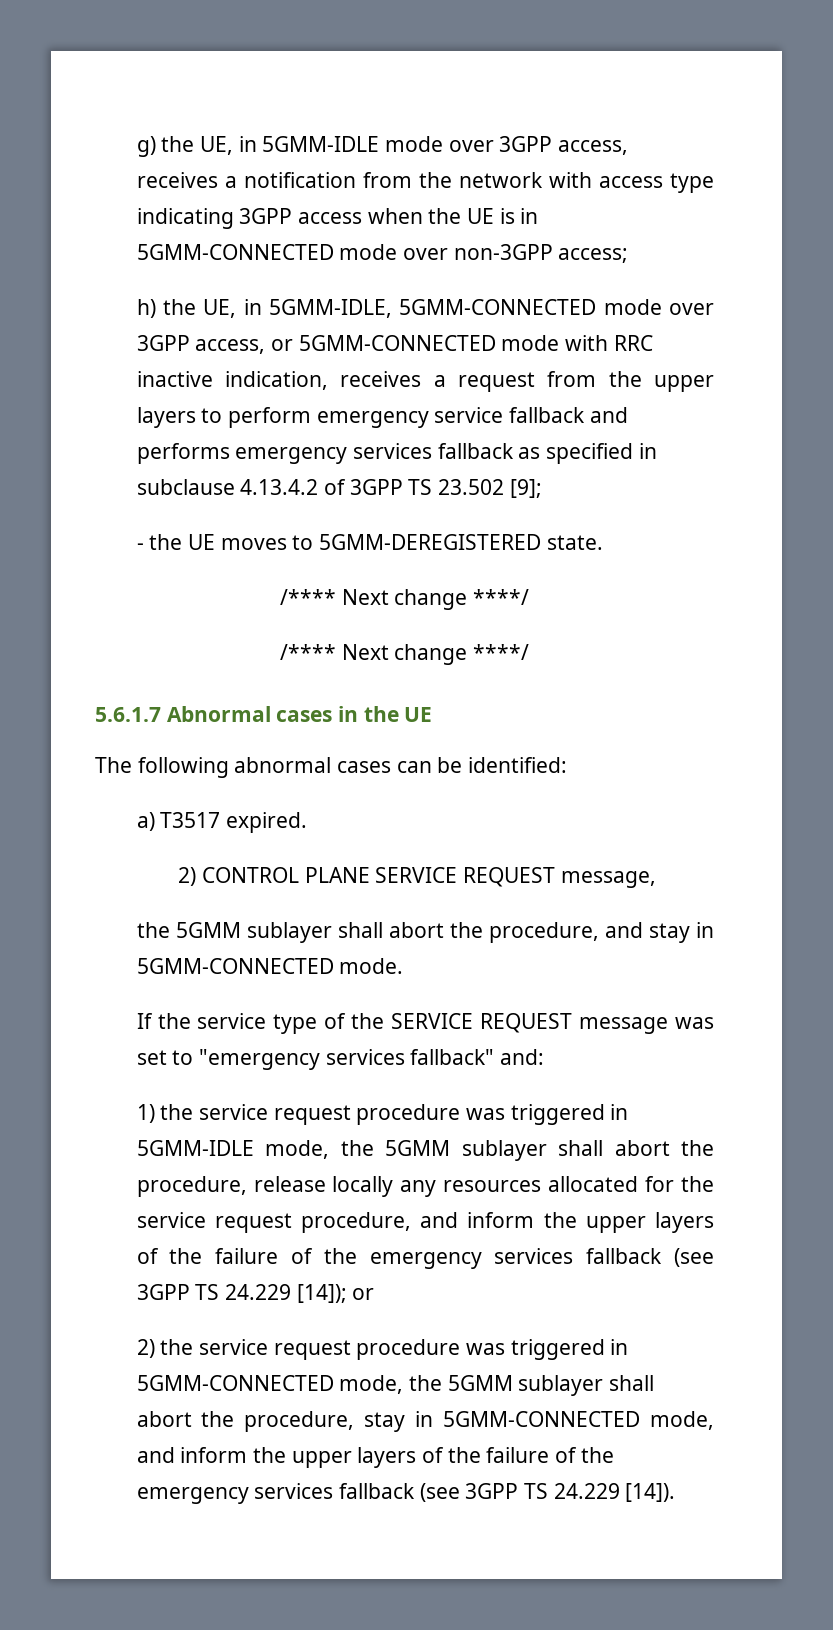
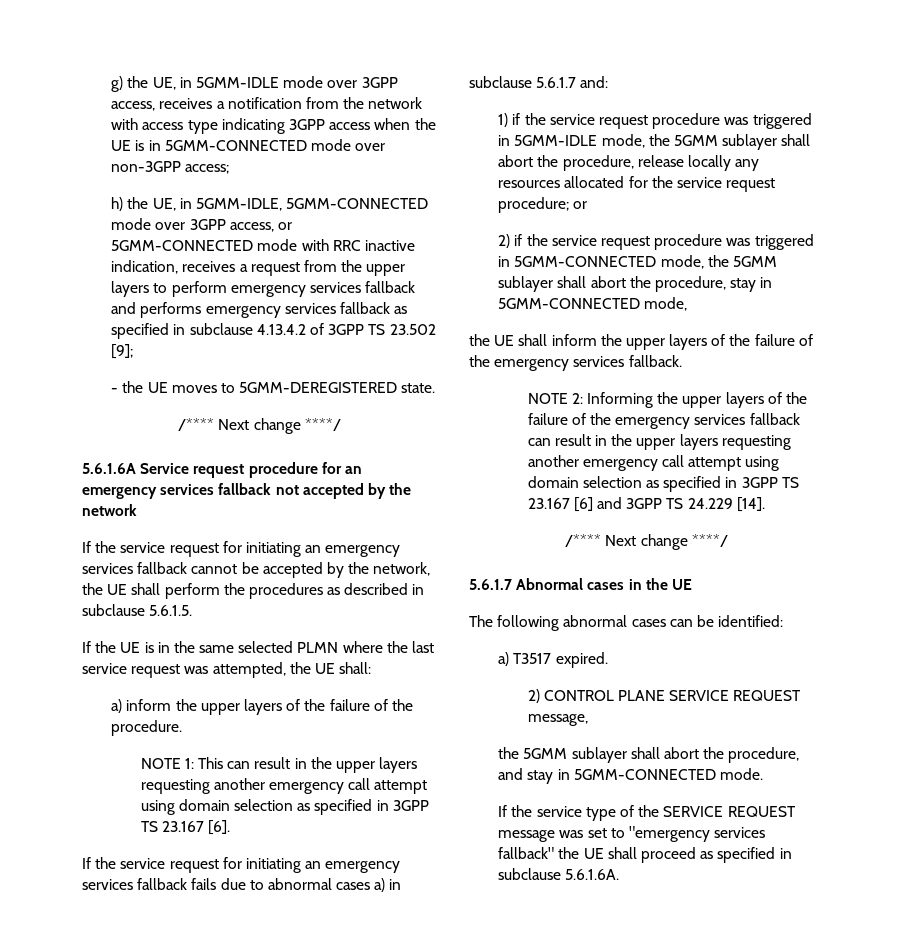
- h) the UE, in 5GMM-IDLE, 5GMM-CONNECTED mode over 3GPP access, or 5GMM-CONNECTED mode with RRC inactive indication, receives a request from the upper layers to perform emergency service fallback and performs emergency services fallback as specified in subclause 4.13.4.2 of 3GPP TS 23.502 [9];
+ h) the UE, in 5GMM-IDLE, 5GMM-CONNECTED mode over 3GPP access, or 5GMM-CONNECTED mode with RRC inactive indication, receives a request from the upper layers to perform emergency services fallback and performs emergency services fallback as specified in subclause 4.13.4.2 of 3GPP TS 23.502 [9];
+ 5.6.1.6A Service request procedure for an emergency services fallback not accepted by the network
+ If the service request for initiating an emergency services fallback cannot be accepted by the network, the UE shall perform the procedures as described in subclause 5.6.1.5.
+ If the UE is in the same selected PLMN where the last service request was attempted, the UE shall:
+ a) inform the upper layers of the failure of the procedure.
+ NOTE 1: This can result in the upper layers requesting another emergency call attempt using domain selection as specified in 3GPP TS 23.167 [6].
+ If the service request for initiating an emergency services fallback fails due to abnormal cases a) in subclause 5.6.1.7 and:
+ 1) if the service request procedure was triggered in 5GMM-IDLE mode, the 5GMM sublayer shall abort the procedure, release locally any resources allocated for the service request procedure; or
+ 2) if the service request procedure was triggered in 5GMM-CONNECTED mode, the 5GMM sublayer shall abort the procedure, stay in 5GMM-CONNECTED mode,
+ the UE shall inform the upper layers of the failure of the emergency services fallback.
+ NOTE 2: Informing the upper layers of the failure of the emergency services fallback can result in the upper layers requesting another emergency call attempt using domain selection as specified in 3GPP TS 23.167 [6] and 3GPP TS 24.229 [14].
- If the service type of the SERVICE REQUEST message was set to "emergency services fallback" and:
- 1) the service request procedure was triggered in 5GMM-IDLE mode, the 5GMM sublayer shall abort the procedure, release locally any resources allocated for the service request procedure, and inform the upper layers of the failure of the emergency services fallback (see 3GPP TS 24.229 [14]); or
- 2) the service request procedure was triggered in 5GMM-CONNECTED mode, the 5GMM sublayer shall abort the procedure, stay in 5GMM-CONNECTED mode, and inform the upper layers of the failure of the emergency services fallback (see 3GPP TS 24.229 [14]).
+ If the service type of the SERVICE REQUEST message was set to "emergency services fallback" the UE shall proceed as specified in subclause 5.6.1.6A.

